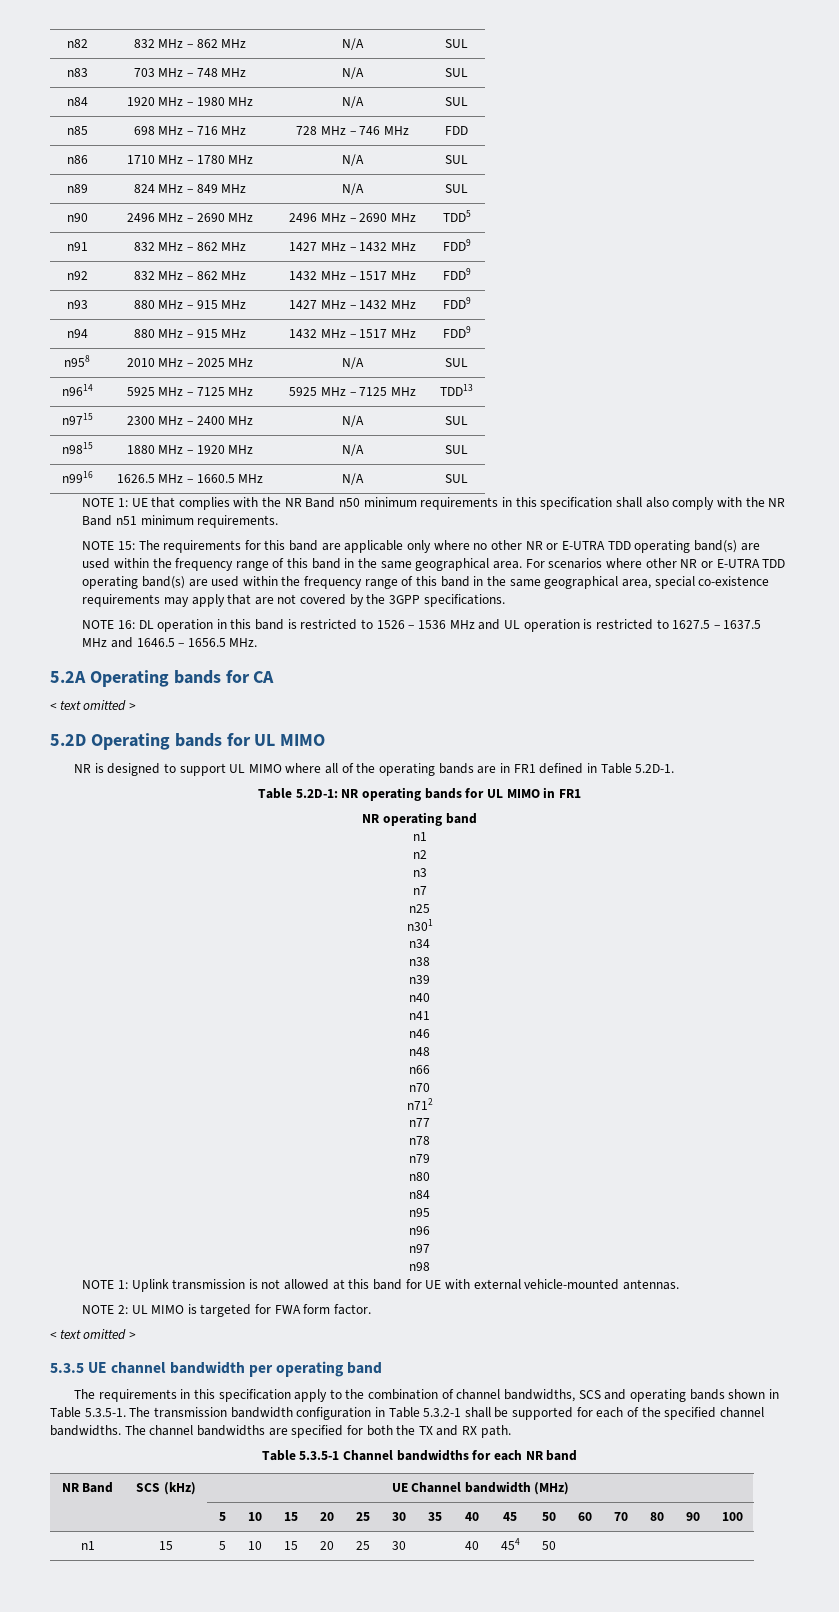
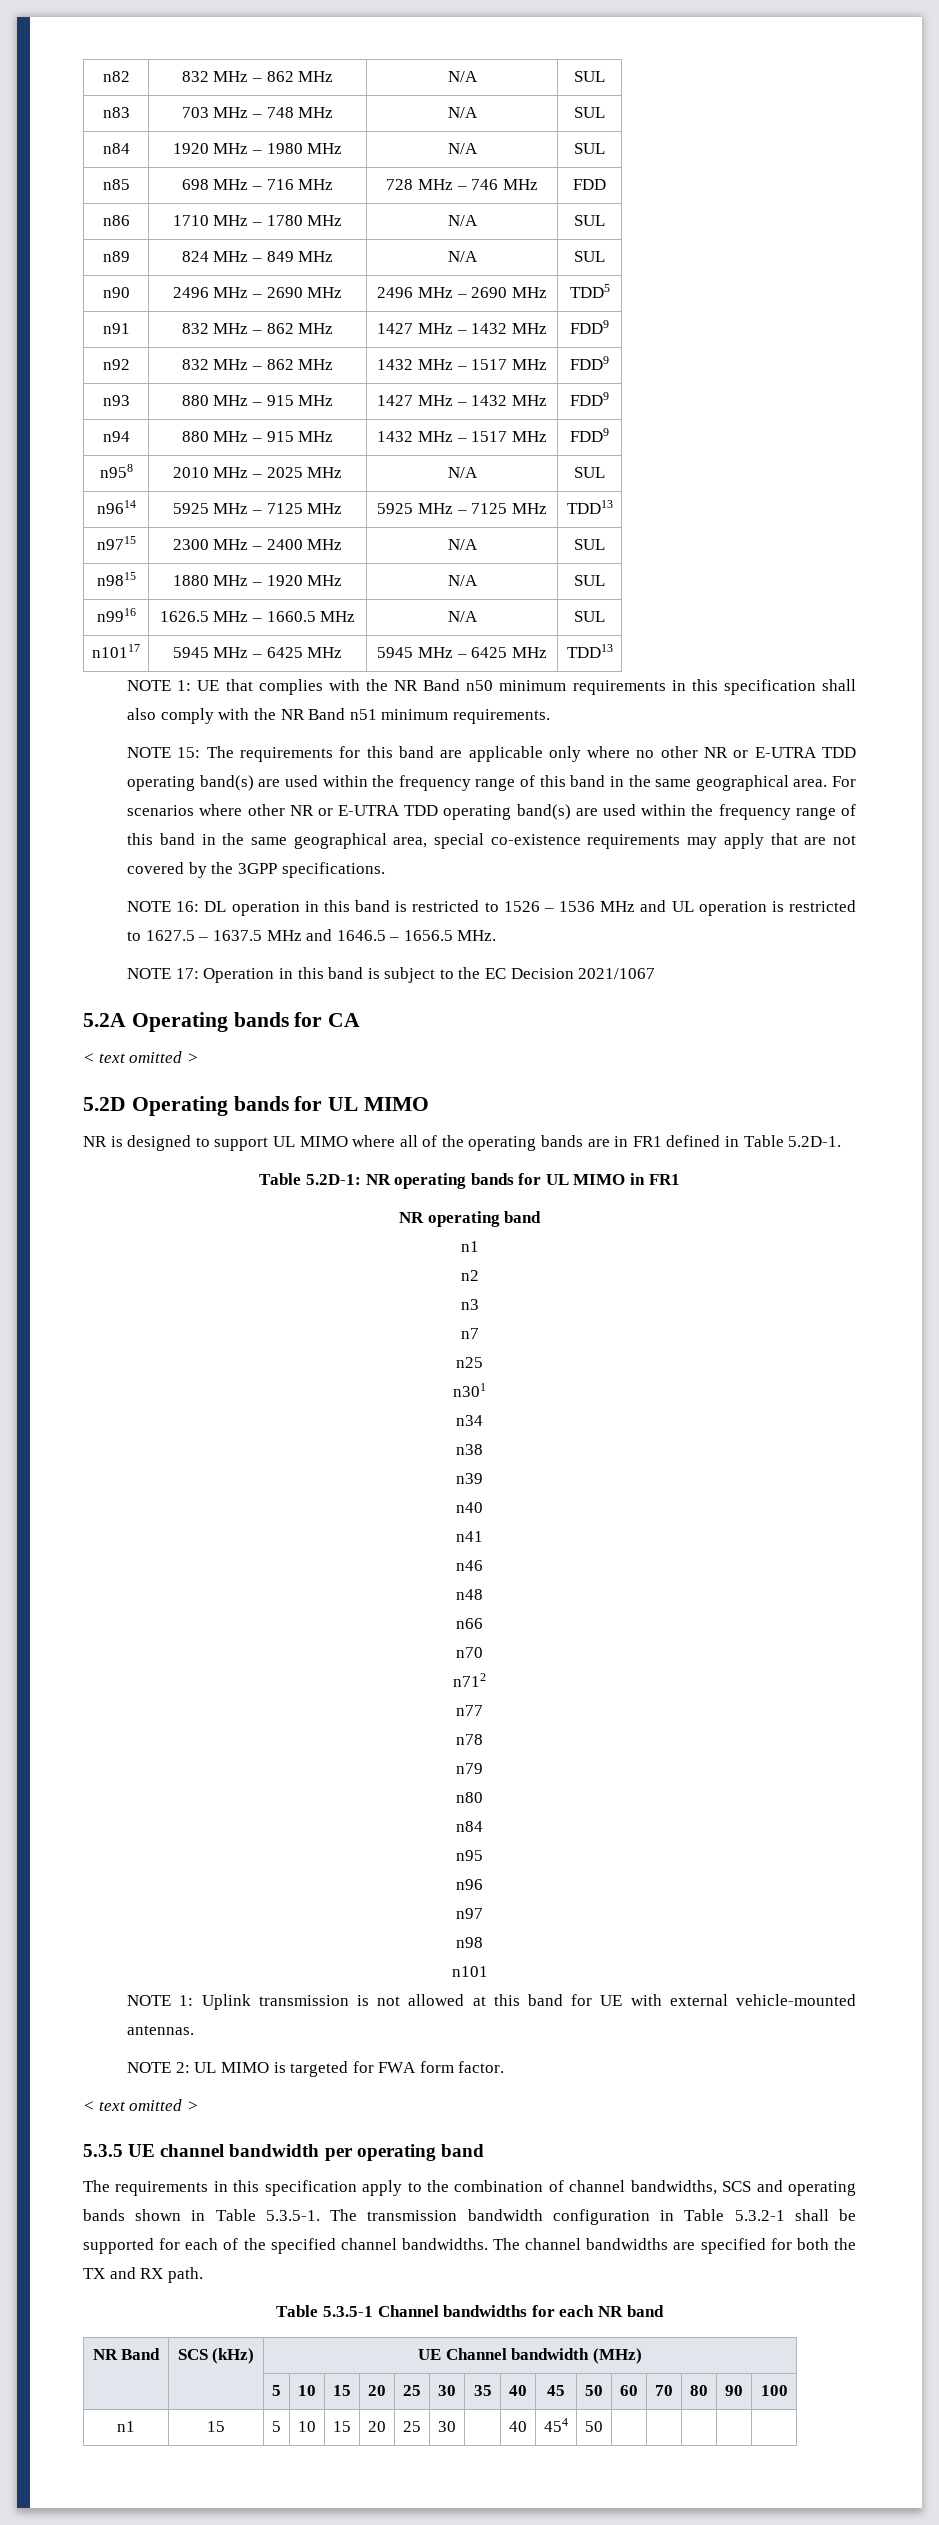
+ n10117 | 5945 MHz – 6425 MHz | 5945 MHz – 6425 MHz | TDD13
+ NOTE 17: Operation in this band is subject to the EC Decision 2021/1067
+ n101

